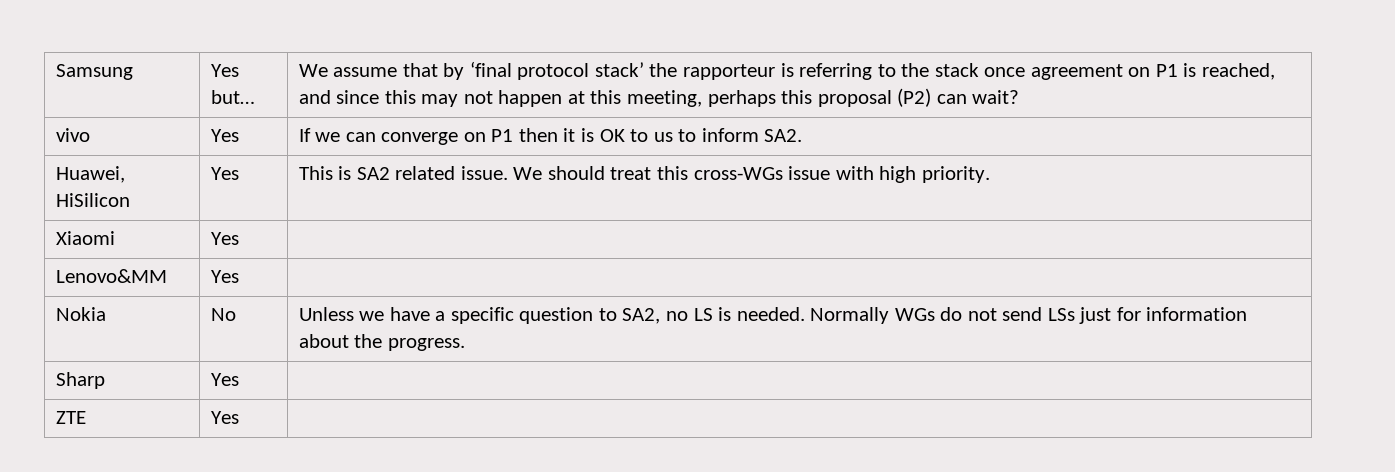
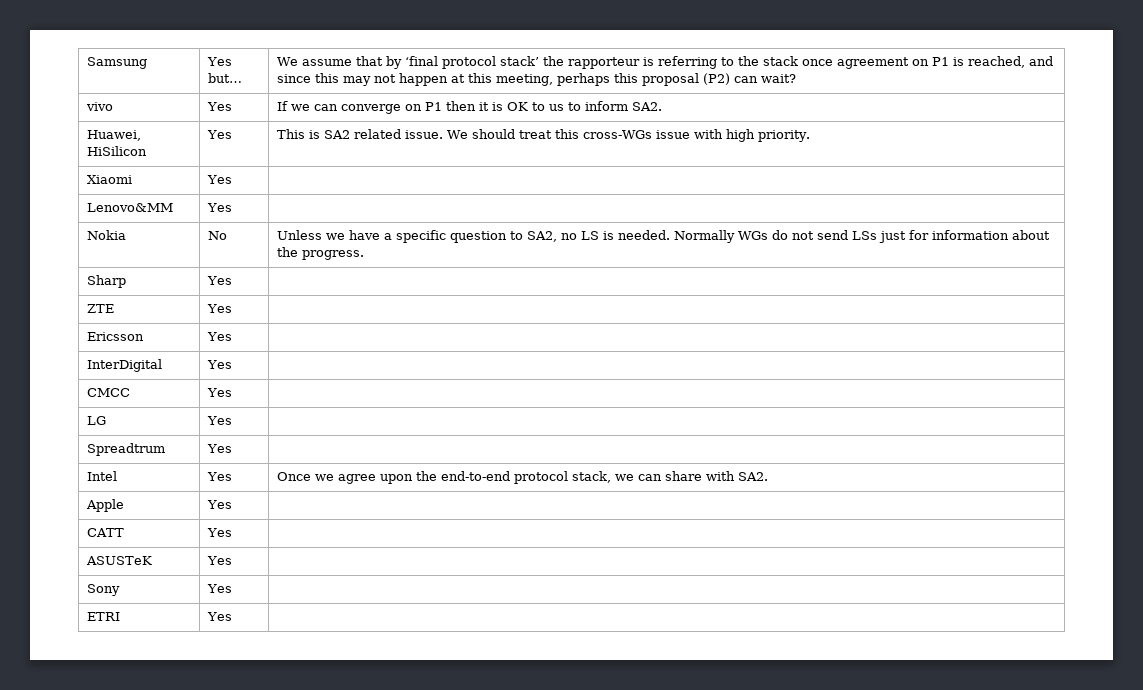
+ Ericsson | Yes |
+ InterDigital | Yes |
+ CMCC | Yes |
+ LG | Yes |
+ Spreadtrum | Yes |
+ Intel | Yes | Once we agree upon the end-to-end protocol stack, we can share with SA2.
+ Apple | Yes |
+ CATT | Yes |
+ ASUSTeK | Yes |
+ Sony | Yes |
+ ETRI | Yes |

